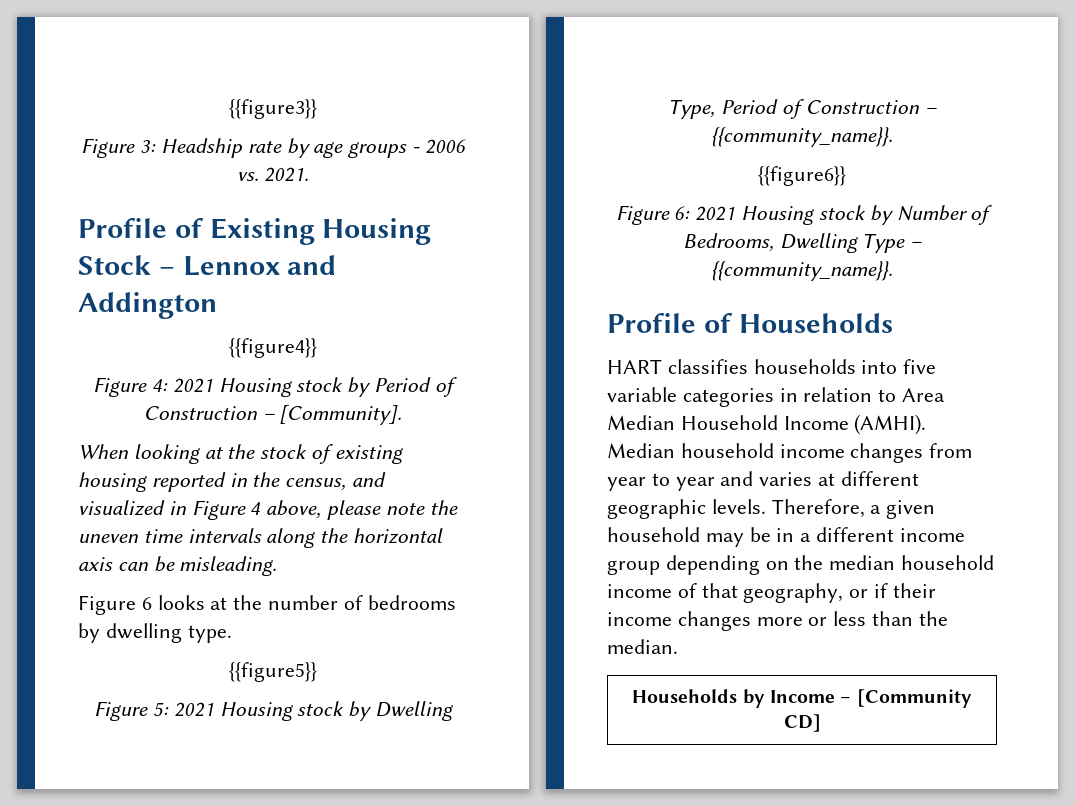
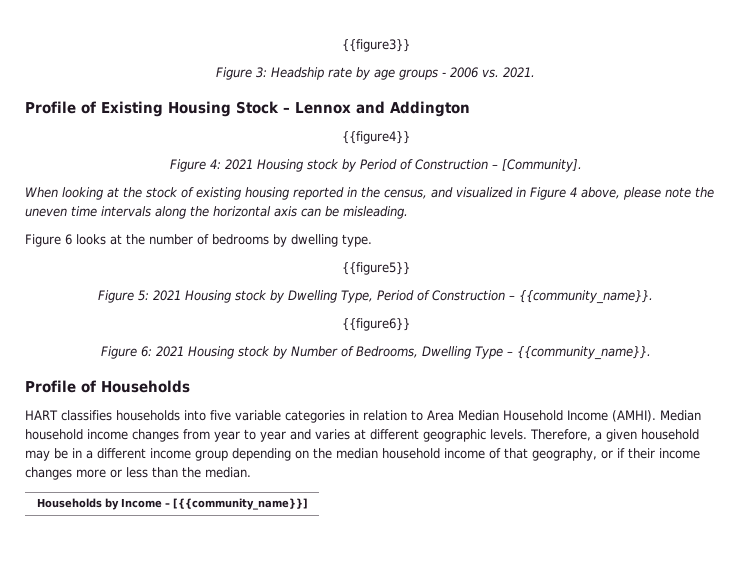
- Households by Income – [Community CD]
+ Households by Income – [{{community_name}}]

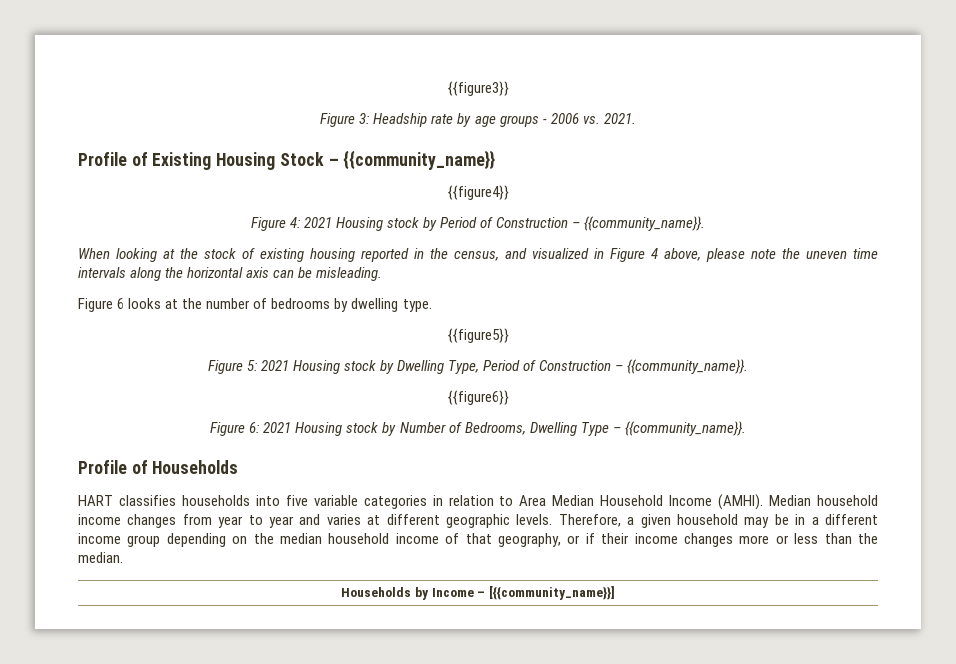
- Profile of Existing Housing Stock – Lennox and Addington
+ Profile of Existing Housing Stock – {{community_name}}
- Figure 4: 2021 Housing stock by Period of Construction – [Community].
+ Figure 4: 2021 Housing stock by Period of Construction – {{community_name}}.

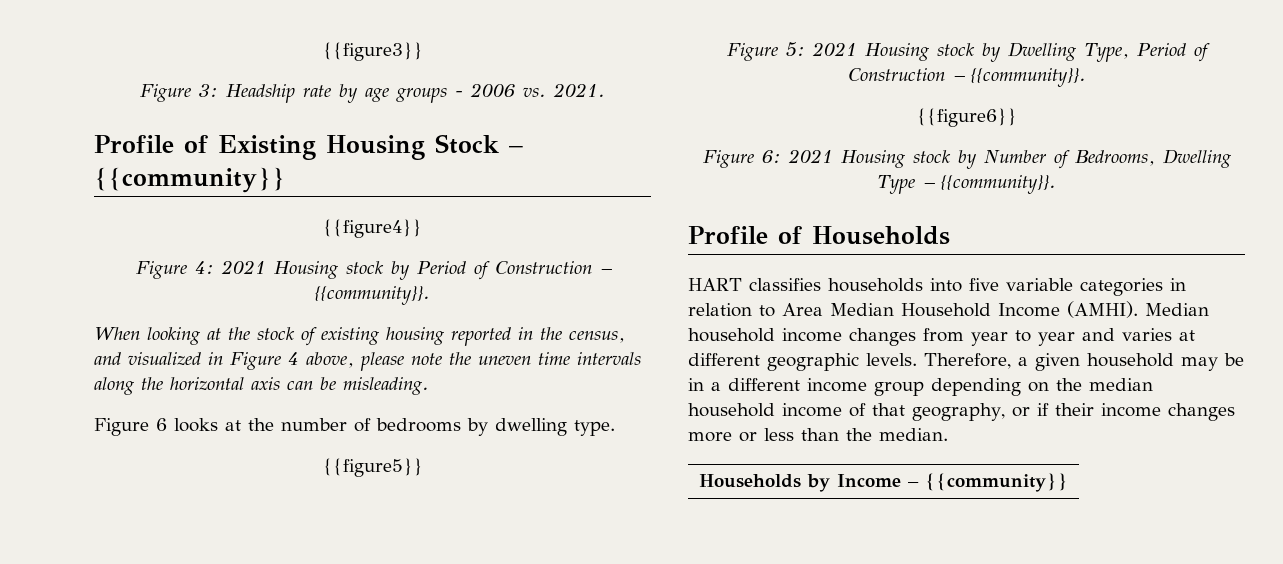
- Profile of Existing Housing Stock – {{community_name}}
+ Profile of Existing Housing Stock – {{community}}
- Figure 4: 2021 Housing stock by Period of Construction – {{community_name}}.
+ Figure 4: 2021 Housing stock by Period of Construction – {{community}}.
- Figure 5: 2021 Housing stock by Dwelling Type, Period of Construction – {{community_name}}.
+ Figure 5: 2021 Housing stock by Dwelling Type, Period of Construction – {{community}}.
- Figure 6: 2021 Housing stock by Number of Bedrooms, Dwelling Type – {{community_name}}.
+ Figure 6: 2021 Housing stock by Number of Bedrooms, Dwelling Type – {{community}}.
- Households by Income – [{{community_name}}]
+ Households by Income – {{community}}

